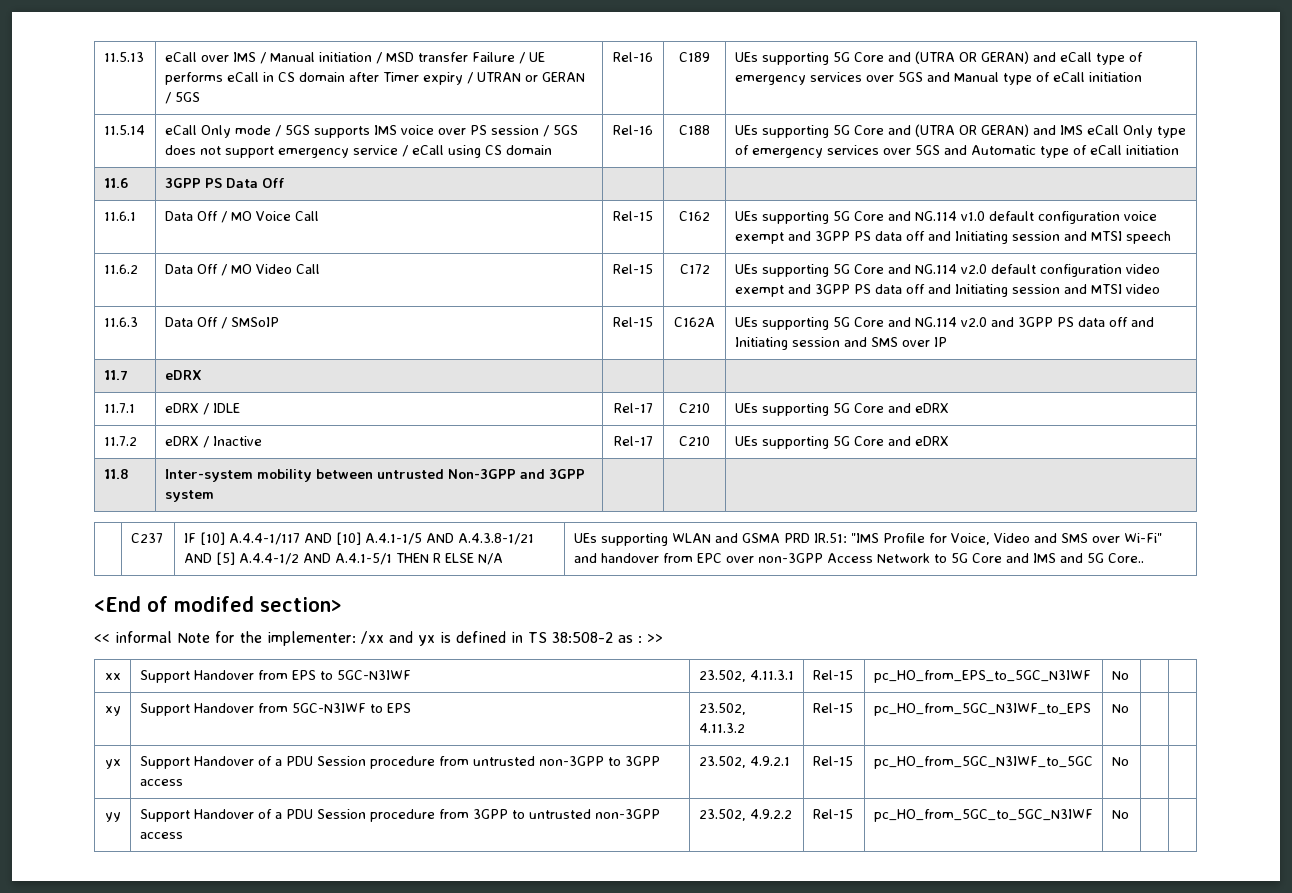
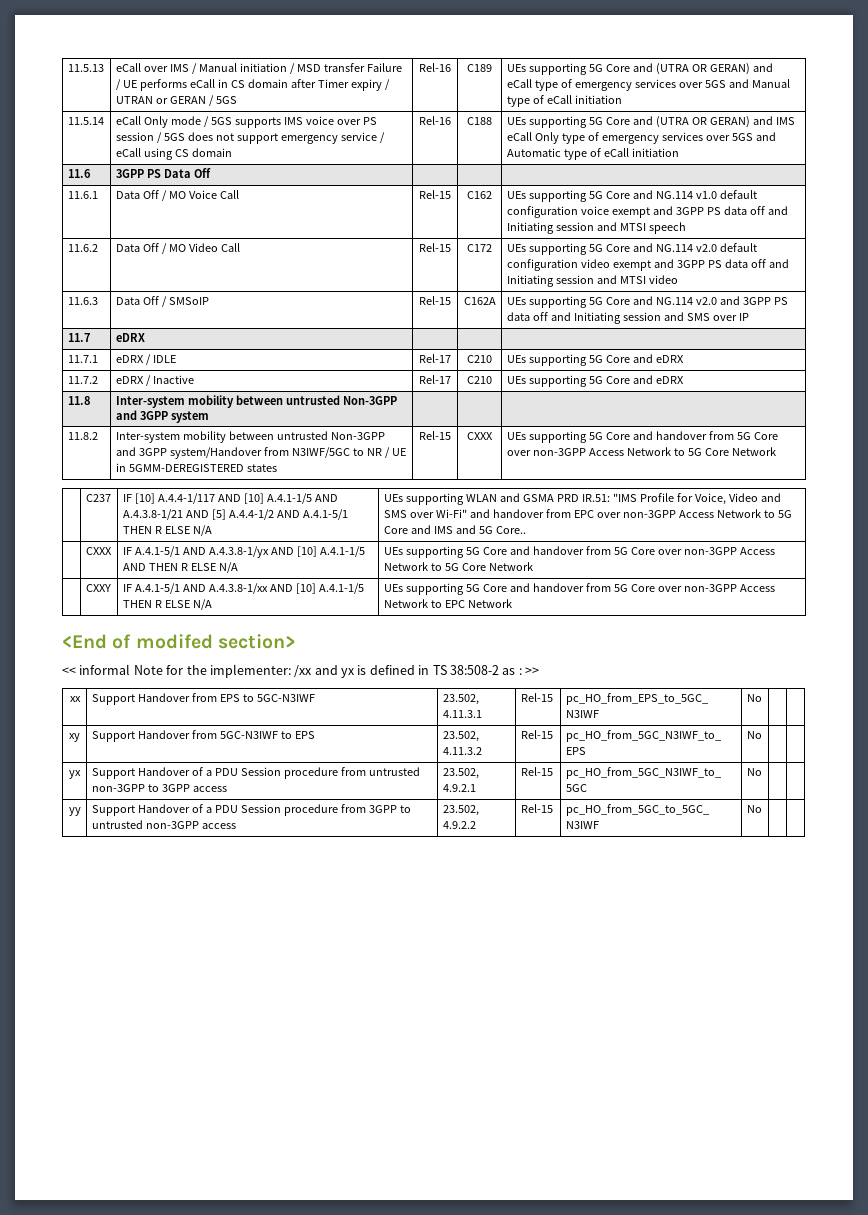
+ 11.8.2 | Inter-system mobility between untrusted Non-3GPP and 3GPP system/Handover from N3IWF/5GC to NR / UE in 5GMM-DEREGISTERED states | Rel-15 | CXXX | UEs supporting 5G Core and handover from 5G Core over non-3GPP Access Network to 5G Core Network
+ | CXXX | IF A.4.1-5/1 AND A.4.3.8-1/yx AND [10] A.4.1-1/5 AND THEN R ELSE N/A | UEs supporting 5G Core and handover from 5G Core over non-3GPP Access Network to 5G Core Network
+ | CXXY | IF A.4.1-5/1 AND A.4.3.8-1/xx AND [10] A.4.1-1/5 THEN R ELSE N/A | UEs supporting 5G Core and handover from 5G Core over non-3GPP Access Network to EPC Network

